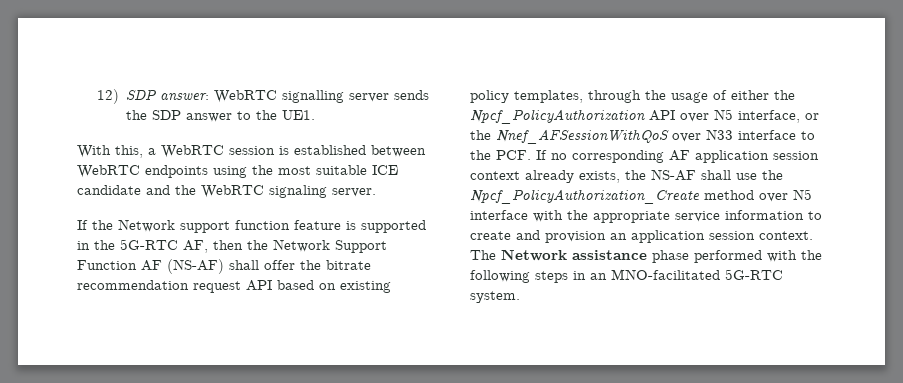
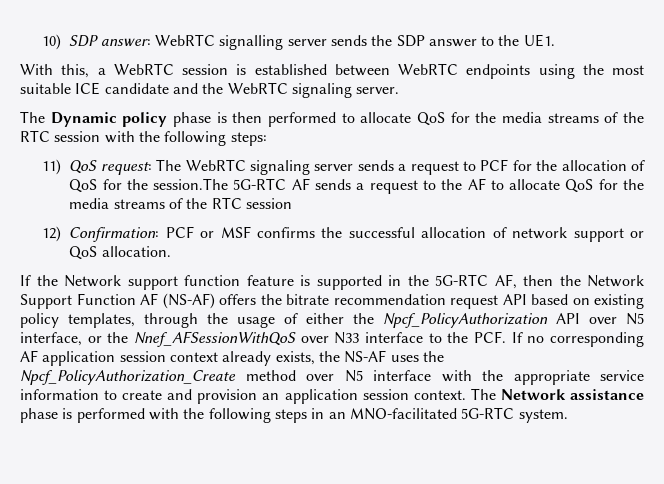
- 12) SDP answer: WebRTC signalling server sends the SDP answer to the UE1.
+ 10) SDP answer: WebRTC signalling server sends the SDP answer to the UE1.
+ The Dynamic policy phase is then performed to allocate QoS for the media streams of the RTC session with the following steps:
+ 11) QoS request: The WebRTC signaling server sends a request to PCF for the allocation of QoS for the session.The 5G-RTC AF sends a request to the AF to allocate QoS for the media streams of the RTC session
+ 12) Confirmation: PCF or MSF confirms the successful allocation of network support or QoS allocation.
- If the Network support function feature is supported in the 5G-RTC AF, then the Network Support Function AF (NS-AF) shall offer the bitrate recommendation request API based on existing policy templates, through the usage of either the Npcf_PolicyAuthorization API over N5 interface, or the Nnef_AFSessionWithQoS over N33 interface to the PCF. If no corresponding AF application session context already exists, the NS-AF shall use the Npcf_PolicyAuthorization_Create method over N5 interface with the appropriate service information to create and provision an application session context.
+ If the Network support function feature is supported in the 5G-RTC AF, then the Network Support Function AF (NS-AF) offers the bitrate recommendation request API based on existing policy templates, through the usage of either the Npcf_PolicyAuthorization API over N5 interface, or the Nnef_AFSessionWithQoS over N33 interface to the PCF. If no corresponding AF application session context already exists, the NS-AF uses the Npcf_PolicyAuthorization_Create method over N5 interface with the appropriate service information to create and provision an application session context.
- The Network assistance phase performed with the following steps in an MNO-facilitated 5G-RTC system.
+ The Network assistance phase is performed with the following steps in an MNO-facilitated 5G-RTC system.

